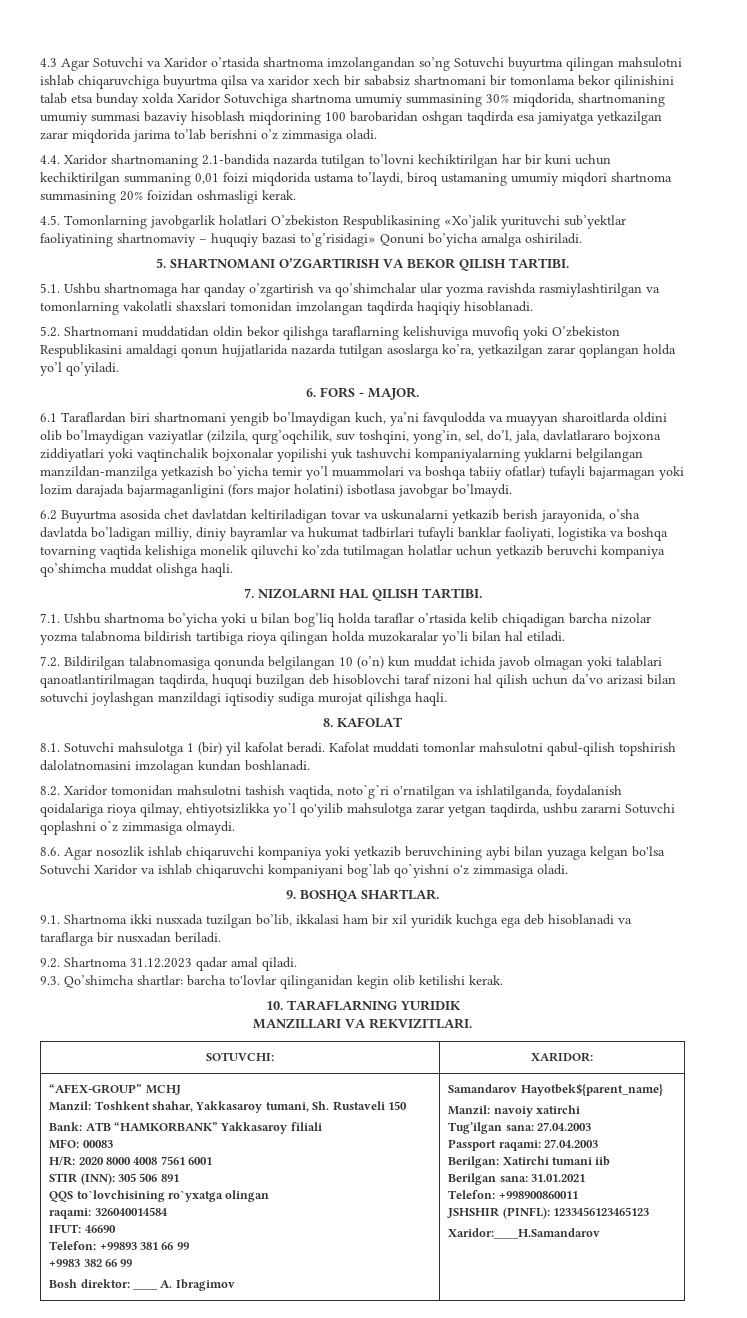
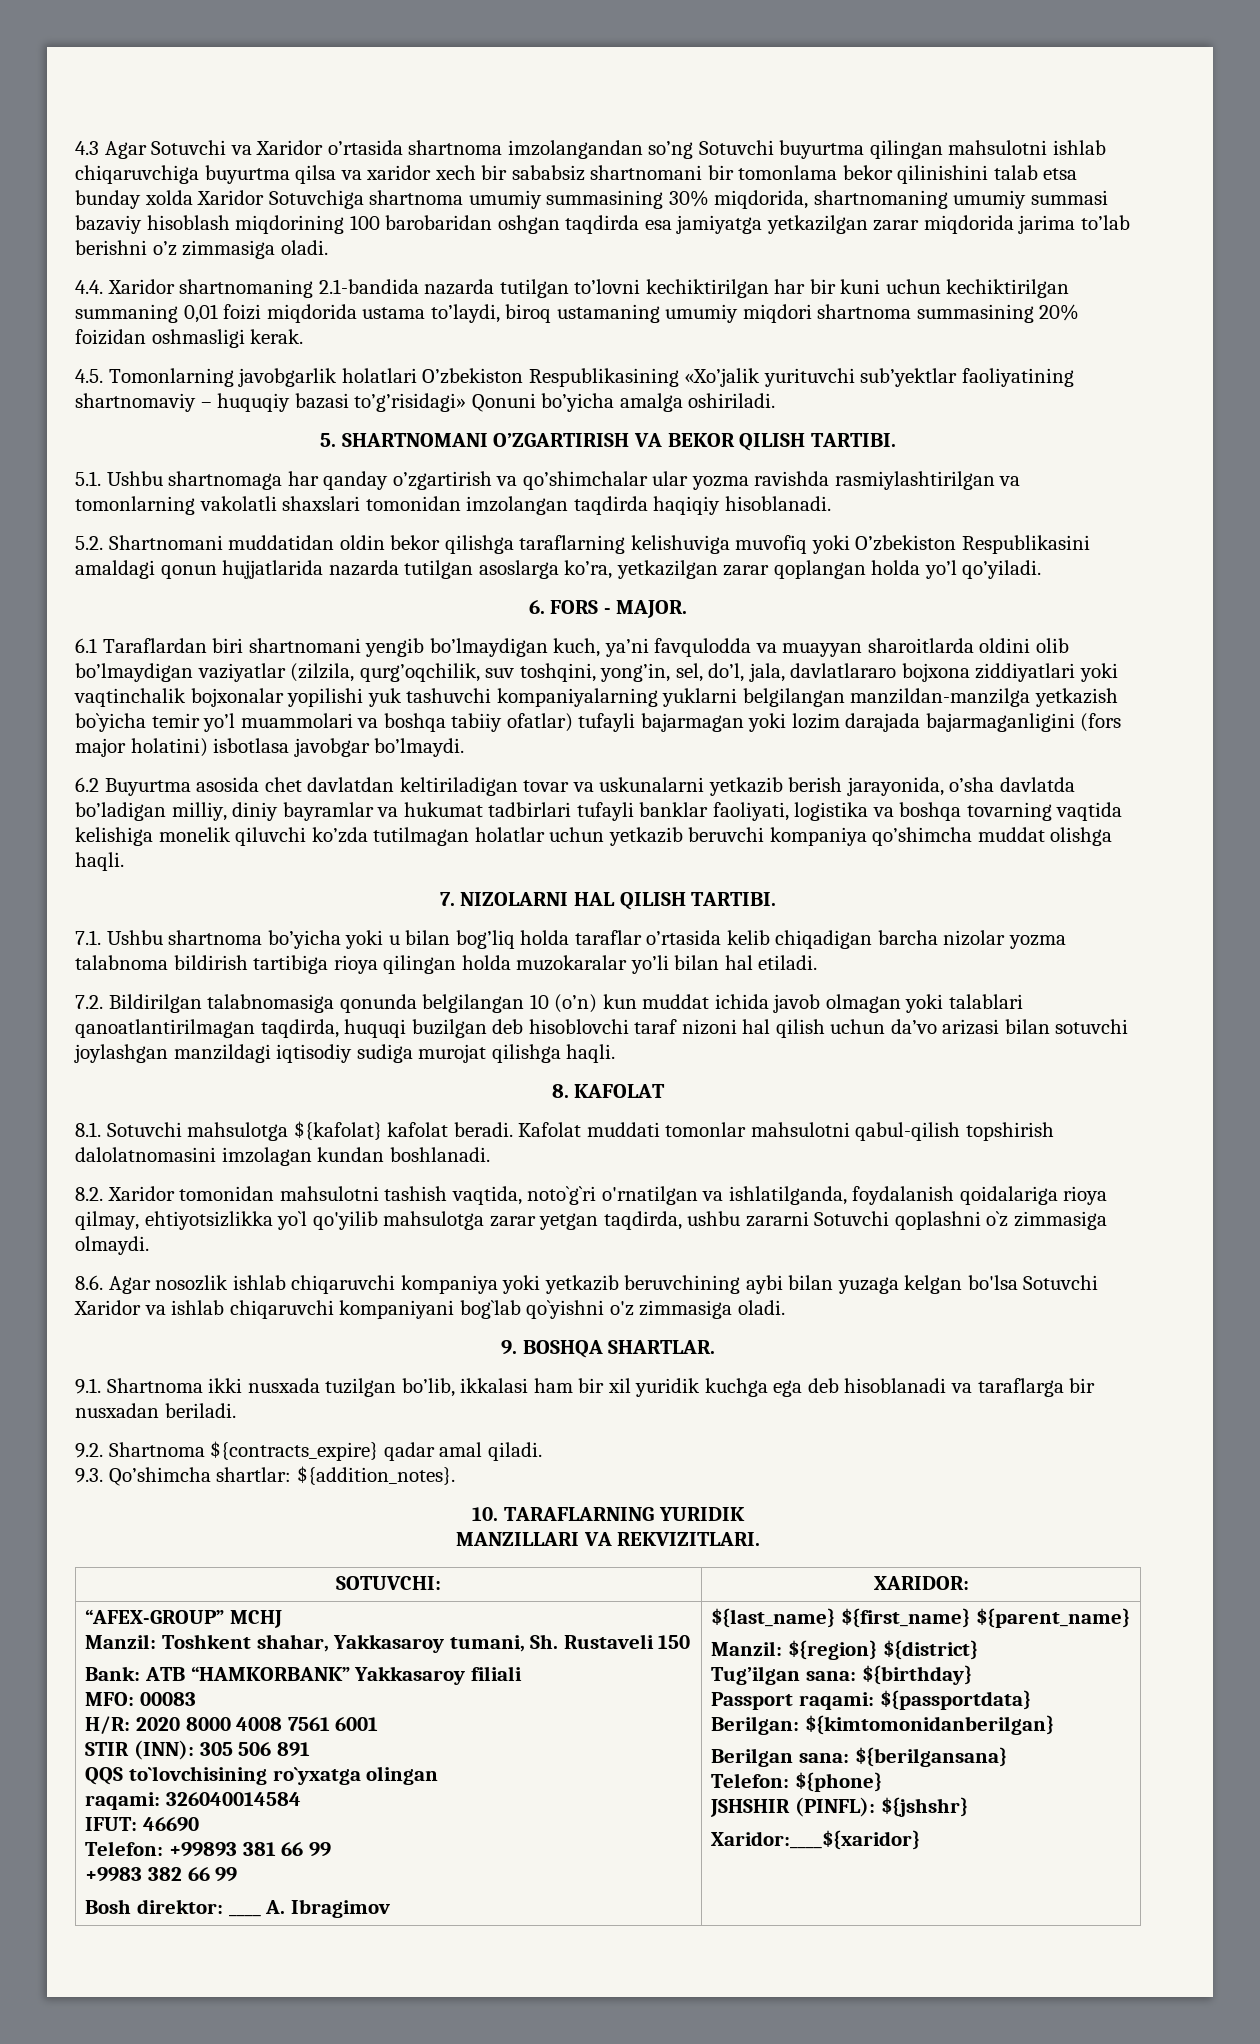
- 8.1. Sotuvchi mahsulotga 1 (bir) yil kafolat beradi.
+ 8.1. Sotuvchi mahsulotga ${kafolat} kafolat beradi.
- 9.2. Shartnoma 31.12.2023 qadar amal qiladi.
+ 9.2. Shartnoma ${contracts_expire} qadar amal qiladi.
- 9.3. Qo’shimcha shartlar: barcha to'lovlar qilinganidan kegin olib ketilishi kerak.
+ 9.3. Qo’shimcha shartlar: ${addition_notes}.
- Samandarov Hayotbek${parent_name}
- Manzil: navoiy xatirchi
+ ${last_name} ${first_name} ${parent_name}
+ Manzil: ${region} ${district}
- Tug’ilgan sana: 27.04.2003
+ Tug’ilgan sana: ${birthday}
- Passport raqami: 27.04.2003
+ Passport raqami: ${passportdata}
- Berilgan: Xatirchi tumani iib
+ Berilgan: ${kimtomonidanberilgan}
- Berilgan sana: 31.01.2021
- Telefon: +998900860011
+ Berilgan sana: ${berilgansana}
+ Telefon: ${phone}
- JSHSHIR (PINFL): 1233456123465123
- Xaridor:____H.Samandarov
+ JSHSHIR (PINFL): ${jshshr}
+ Xaridor:____${xaridor}

